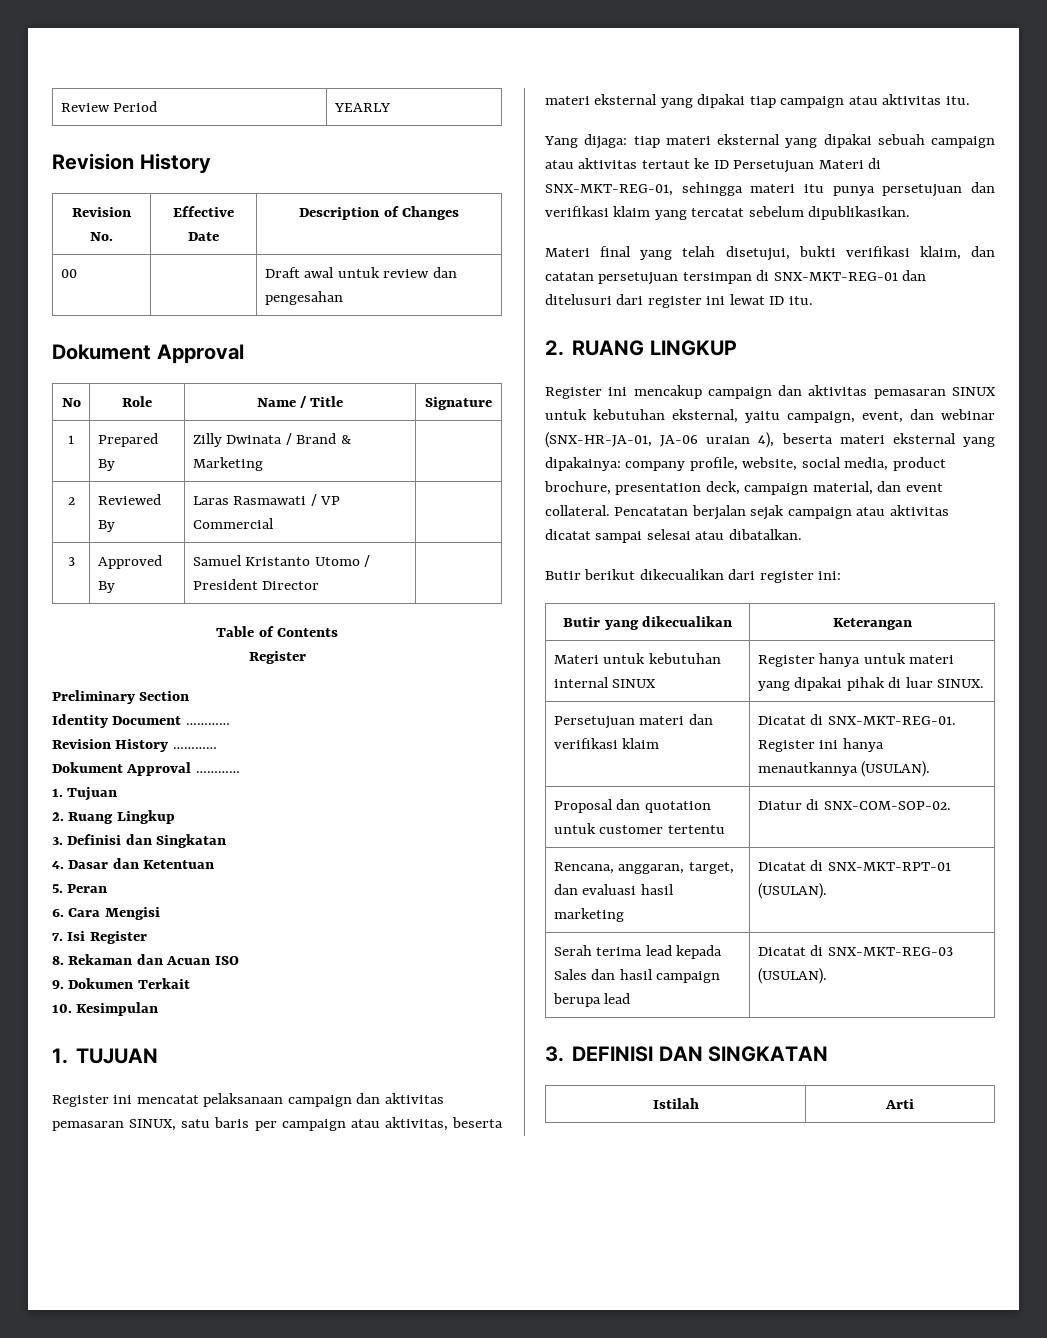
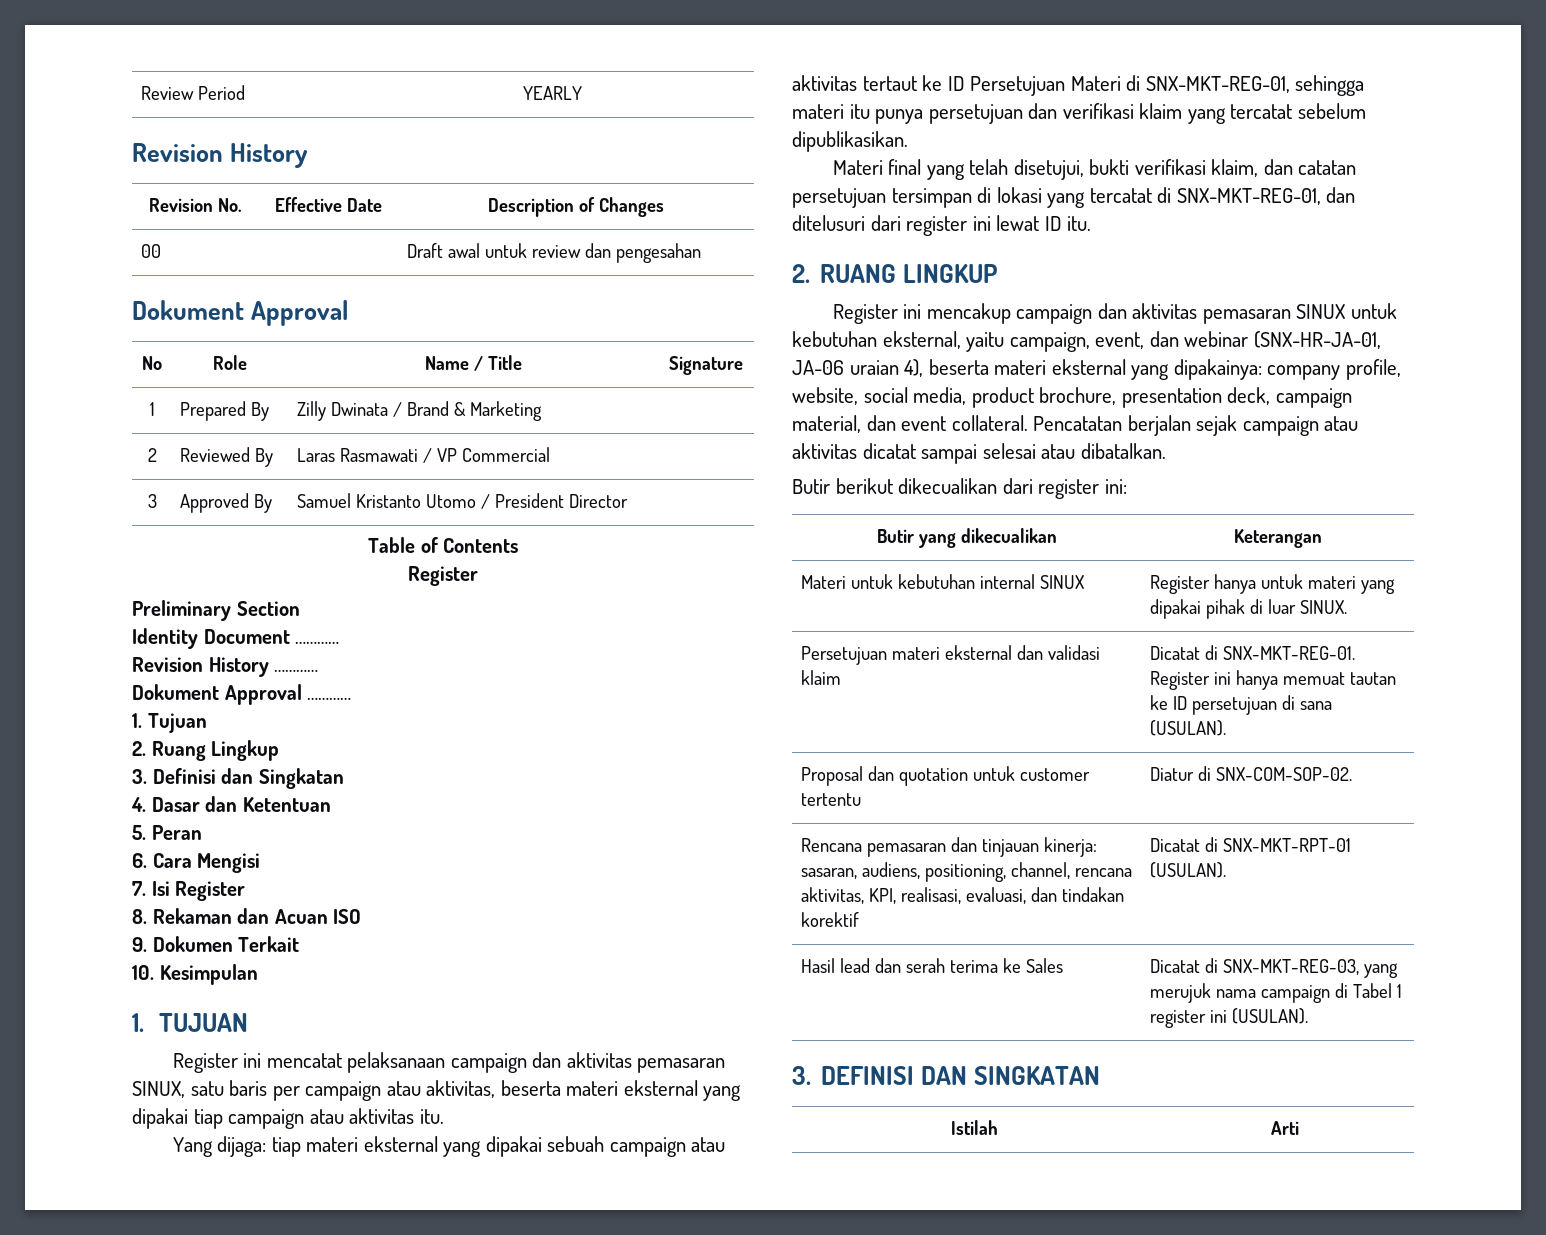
- Materi final yang telah disetujui, bukti verifikasi klaim, dan catatan persetujuan tersimpan di SNX-MKT-REG-01 dan ditelusuri dari register ini lewat ID itu.
+ Materi final yang telah disetujui, bukti verifikasi klaim, dan catatan persetujuan tersimpan di lokasi yang tercatat di SNX-MKT-REG-01, dan ditelusuri dari register ini lewat ID itu.
- Persetujuan materi dan verifikasi klaim | Dicatat di SNX-MKT-REG-01. Register ini hanya menautkannya (USULAN).
+ Persetujuan materi eksternal dan validasi klaim | Dicatat di SNX-MKT-REG-01. Register ini hanya memuat tautan ke ID persetujuan di sana (USULAN).
- Rencana, anggaran, target, dan evaluasi hasil marketing | Dicatat di SNX-MKT-RPT-01 (USULAN).
- Serah terima lead kepada Sales dan hasil campaign berupa lead | Dicatat di SNX-MKT-REG-03 (USULAN).
+ Rencana pemasaran dan tinjauan kinerja: sasaran, audiens, positioning, channel, rencana aktivitas, KPI, realisasi, evaluasi, dan tindakan korektif | Dicatat di SNX-MKT-RPT-01 (USULAN).
+ Hasil lead dan serah terima ke Sales | Dicatat di SNX-MKT-REG-03, yang merujuk nama campaign di Tabel 1 register ini (USULAN).

